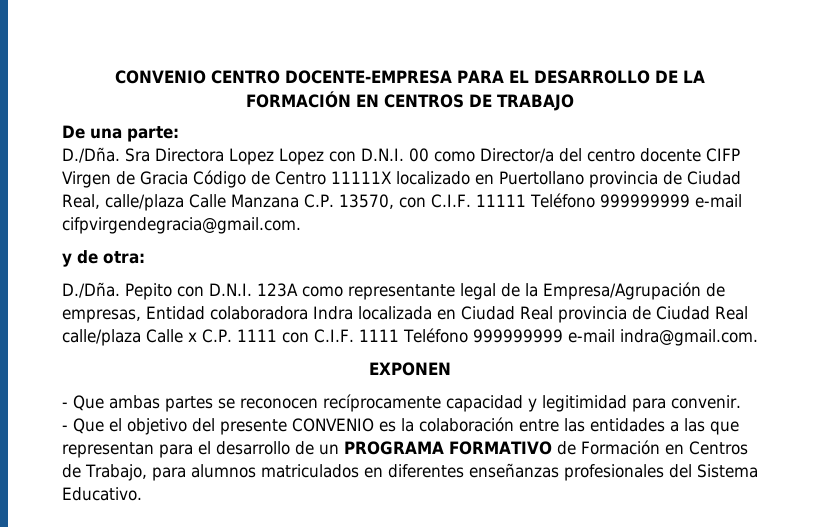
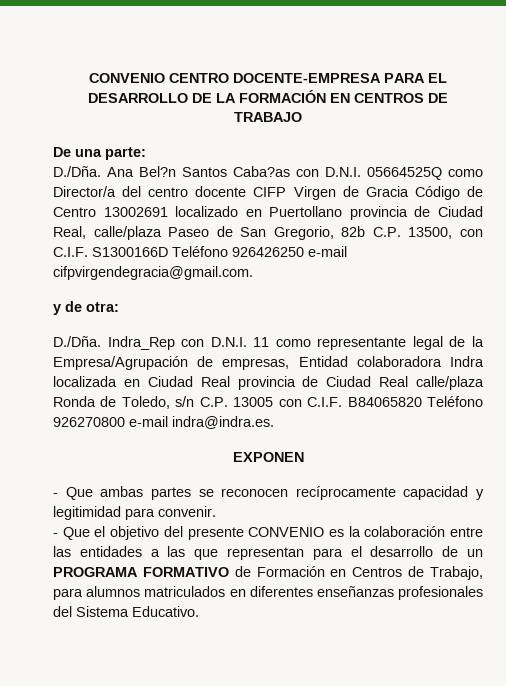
- D./Dña. Sra Directora Lopez Lopez con D.N.I. 00 como Director/a del centro docente CIFP Virgen de Gracia Código de Centro 11111X localizado en Puertollano provincia de Ciudad Real, calle/plaza Calle Manzana C.P. 13570, con C.I.F. 11111 Teléfono 999999999 e-mail cifpvirgendegracia@gmail.com.
+ D./Dña. Ana Bel?n Santos Caba?as con D.N.I. 05664525Q como Director/a del centro docente CIFP Virgen de Gracia Código de Centro 13002691 localizado en Puertollano provincia de Ciudad Real, calle/plaza Paseo de San Gregorio, 82b C.P. 13500, con C.I.F. S1300166D Teléfono 926426250 e-mail cifpvirgendegracia@gmail.com.
- D./Dña. Pepito con D.N.I. 123A como representante legal de la Empresa/Agrupación de empresas, Entidad colaboradora Indra localizada en Ciudad Real provincia de Ciudad Real calle/plaza Calle x C.P. 1111 con C.I.F. 1111 Teléfono 999999999 e-mail indra@gmail.com.
+ D./Dña. Indra_Rep con D.N.I. 11 como representante legal de la Empresa/Agrupación de empresas, Entidad colaboradora Indra localizada en Ciudad Real provincia de Ciudad Real calle/plaza Ronda de Toledo, s/n C.P. 13005 con C.I.F. B84065820 Teléfono 926270800 e-mail indra@indra.es.

